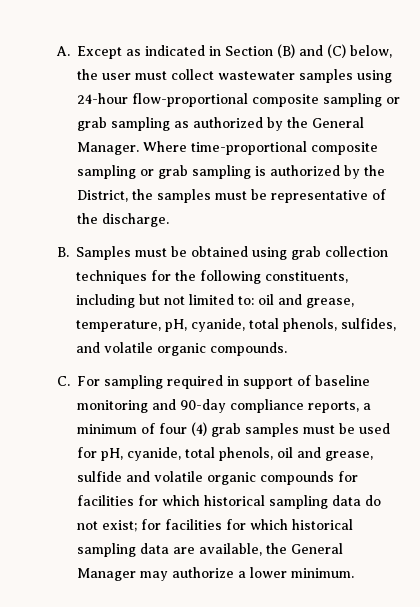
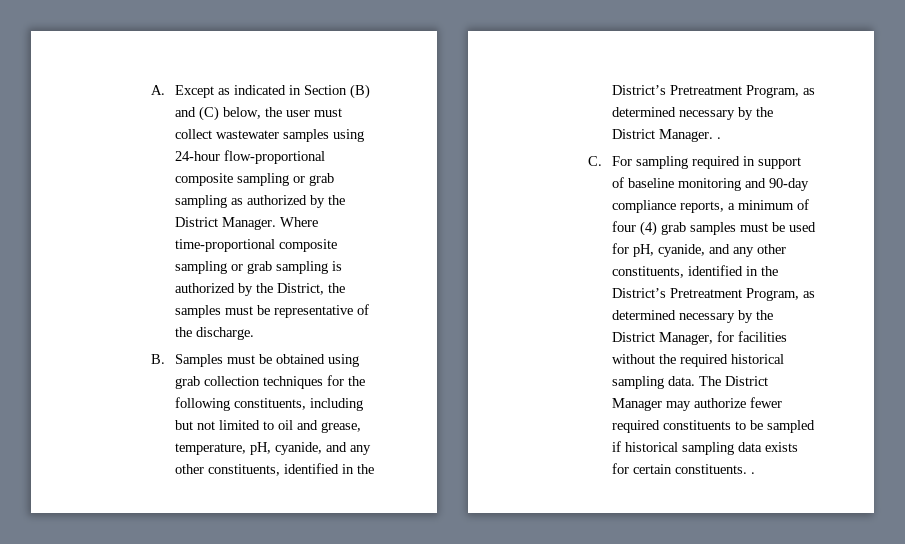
- A. Except as indicated in Section (B) and (C) below, the user must collect wastewater samples using 24-hour flow-proportional composite sampling or grab sampling as authorized by the General Manager.
+ A. Except as indicated in Section (B) and (C) below, the user must collect wastewater samples using 24-hour flow-proportional composite sampling or grab sampling as authorized by the District Manager.
- B. Samples must be obtained using grab collection techniques for the following constituents, including but not limited to: oil and grease, temperature, pH, cyanide, total phenols, sulfides, and volatile organic compounds.
+ B. Samples must be obtained using grab collection techniques for the following constituents, including but not limited to oil and grease, temperature, pH, cyanide, and any other constituents, identified in the District’s Pretreatment Program, as determined necessary by the District Manager. .
- C. For sampling required in support of baseline monitoring and 90-day compliance reports, a minimum of four (4) grab samples must be used for pH, cyanide, total phenols, oil and grease, sulfide and volatile organic compounds for facilities for which historical sampling data do not exist; for facilities for which historical sampling data are available, the General Manager may authorize a lower minimum.
+ C. For sampling required in support of baseline monitoring and 90-day compliance reports, a minimum of four (4) grab samples must be used for pH, cyanide, and any other constituents, identified in the District’s Pretreatment Program, as determined necessary by the District Manager, for facilities without the required historical sampling data. The District Manager may authorize fewer required constituents to be sampled if historical sampling data exists for certain constituents. .

